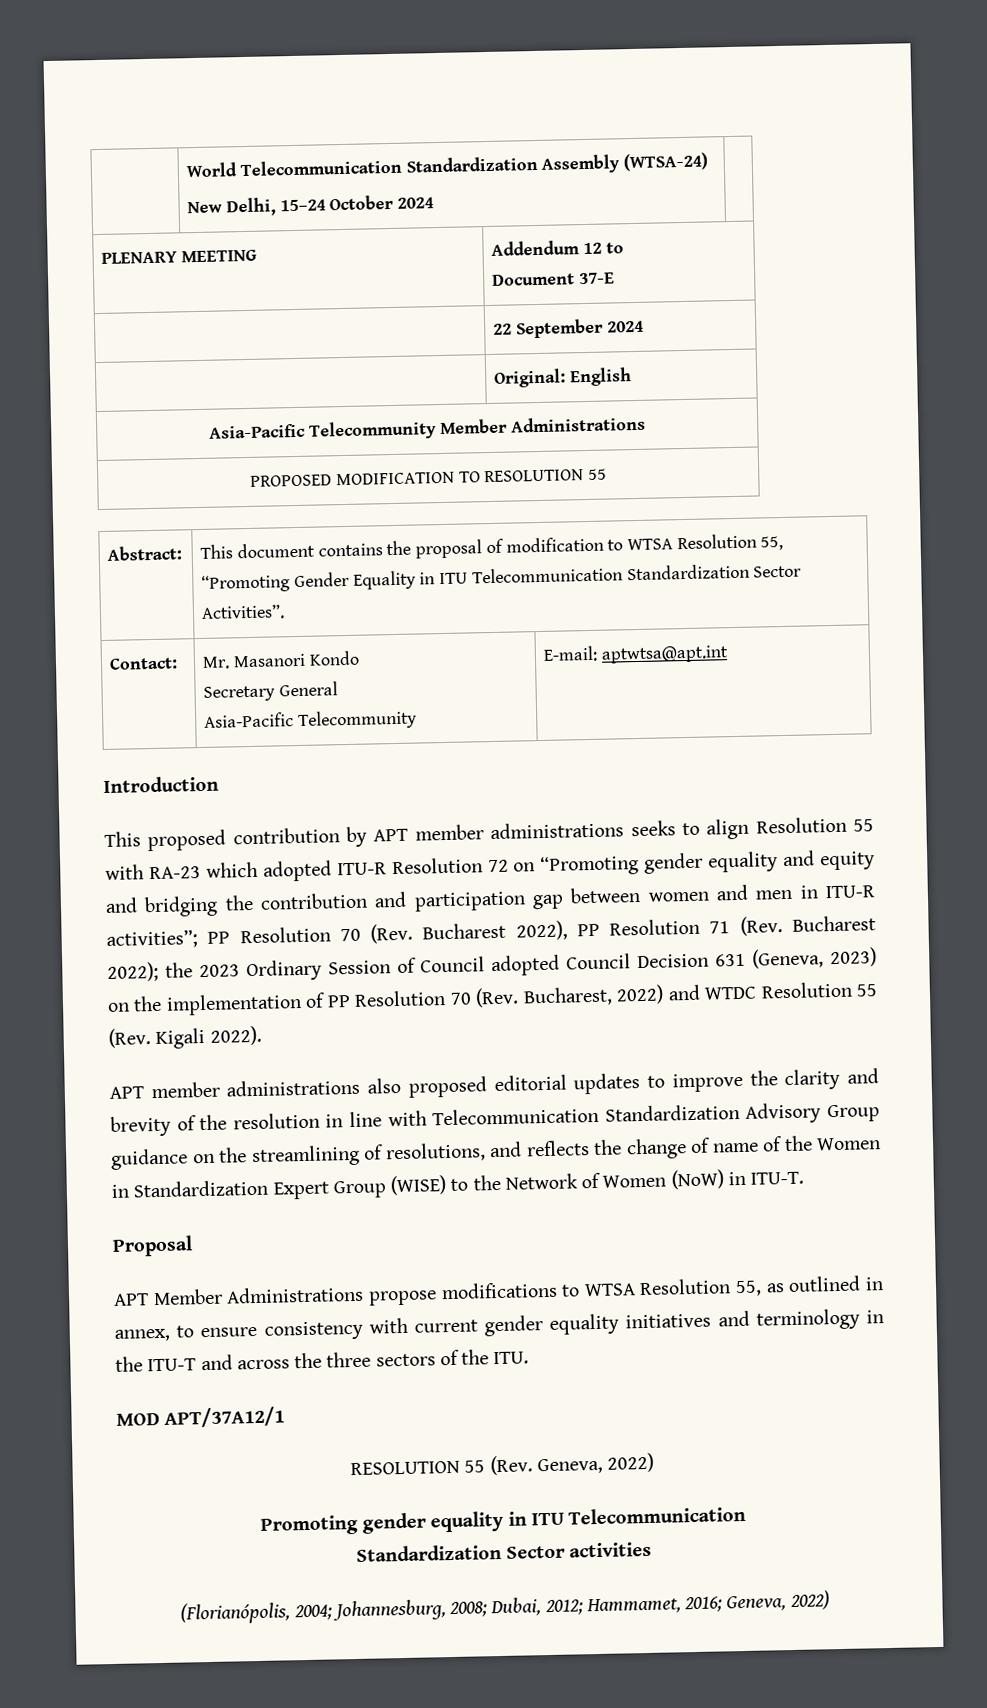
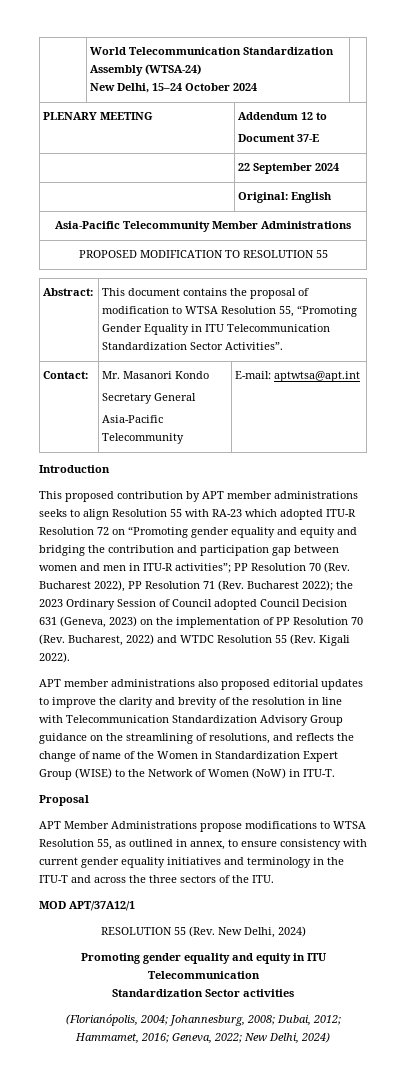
- RESOLUTION 55 (Rev. Geneva, 2022)
+ RESOLUTION 55 (Rev. New Delhi, 2024)
- Promoting gender equality in ITU Telecommunication
+ Promoting gender equality and equity in ITU Telecommunication
- (Florianópolis, 2004; Johannesburg, 2008; Dubai, 2012; Hammamet, 2016; Geneva, 2022)
+ (Florianópolis, 2004; Johannesburg, 2008; Dubai, 2012; Hammamet, 2016; Geneva, 2022; New Delhi, 2024)

